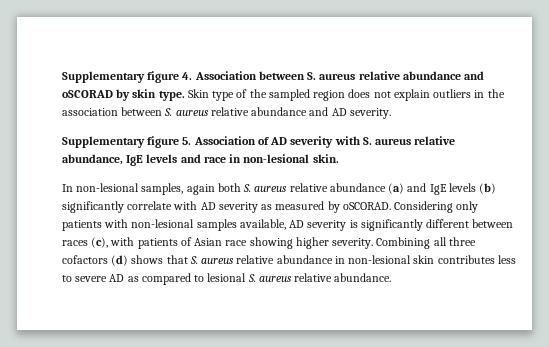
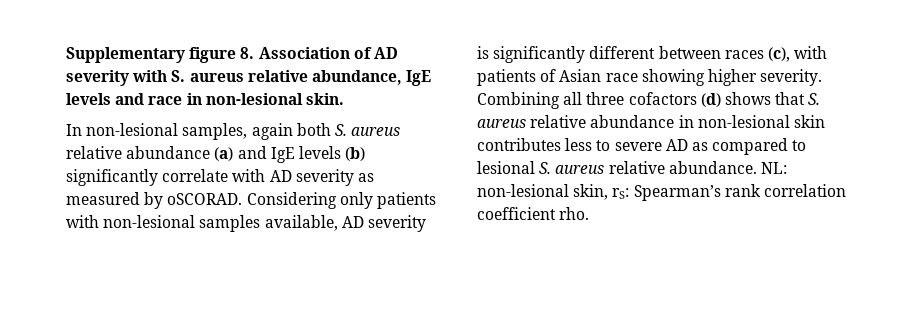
- Supplementary figure 4. Association between S. aureus relative abundance and oSCORAD by skin type. Skin type of the sampled region does not explain outliers in the association between S. aureus relative abundance and AD severity.
- Supplementary figure 5. Association of AD severity with S. aureus relative abundance, IgE levels and race in non-lesional skin.
+ Supplementary figure 8. Association of AD severity with S. aureus relative abundance, IgE levels and race in non-lesional skin.
+ NL: non-lesional skin, rS: Spearman’s rank correlation coefficient rho.

